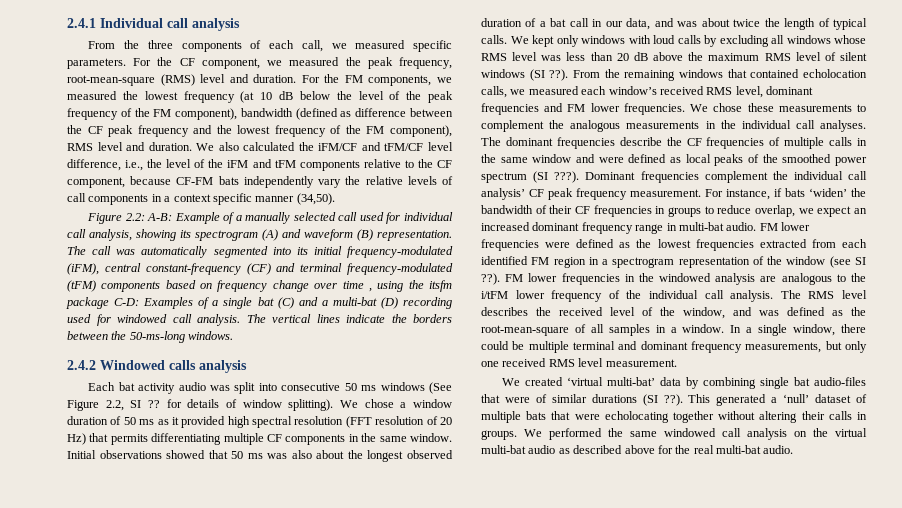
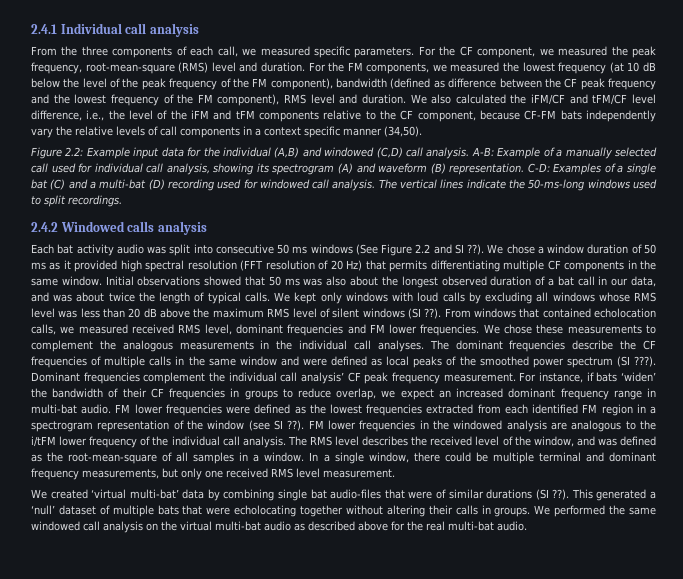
- Figure 2.2: A-B: Example of a manually selected call used for individual call analysis, showing its spectrogram (A) and waveform (B) representation.
+ Figure 2.2: Example input data for the individual (A,B) and windowed (C,D) call analysis. A-B: Example of a manually selected call used for individual call analysis, showing its spectrogram (A) and waveform (B) representation.
- The call was automatically segmented into its initial frequency-modulated (iFM), central constant-frequency (CF) and terminal frequency-modulated (tFM) components based on frequency change over time , using the itsfm package C-D: Examples of a single bat (C) and a multi-bat (D) recording used for windowed call analysis.
+ C-D: Examples of a single bat (C) and a multi-bat (D) recording used for windowed call analysis.
- The vertical lines indicate the borders between the 50-ms-long windows.
+ The vertical lines indicate the 50-ms-long windows used to split recordings.
- Each bat activity audio was split into consecutive 50 ms windows (See Figure 2.2, SI ?? for details of window splitting).
+ Each bat activity audio was split into consecutive 50 ms windows (See Figure 2.2 and SI ??).
- From the remaining windows that contained echolocation calls, we measured each window’s received RMS level, dominant frequencies and FM lower frequencies.
+ From windows that contained echolocation calls, we measured received RMS level, dominant frequencies and FM lower frequencies.

